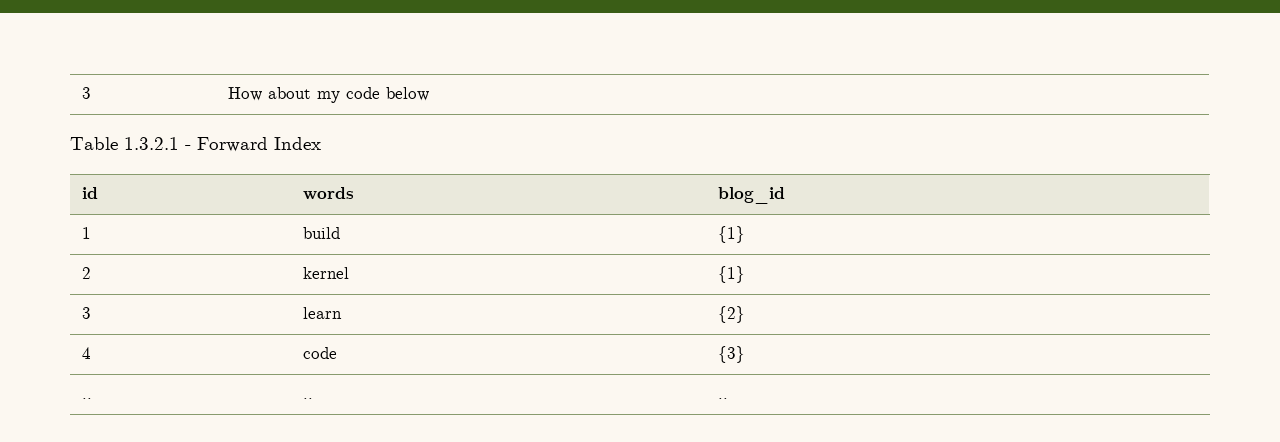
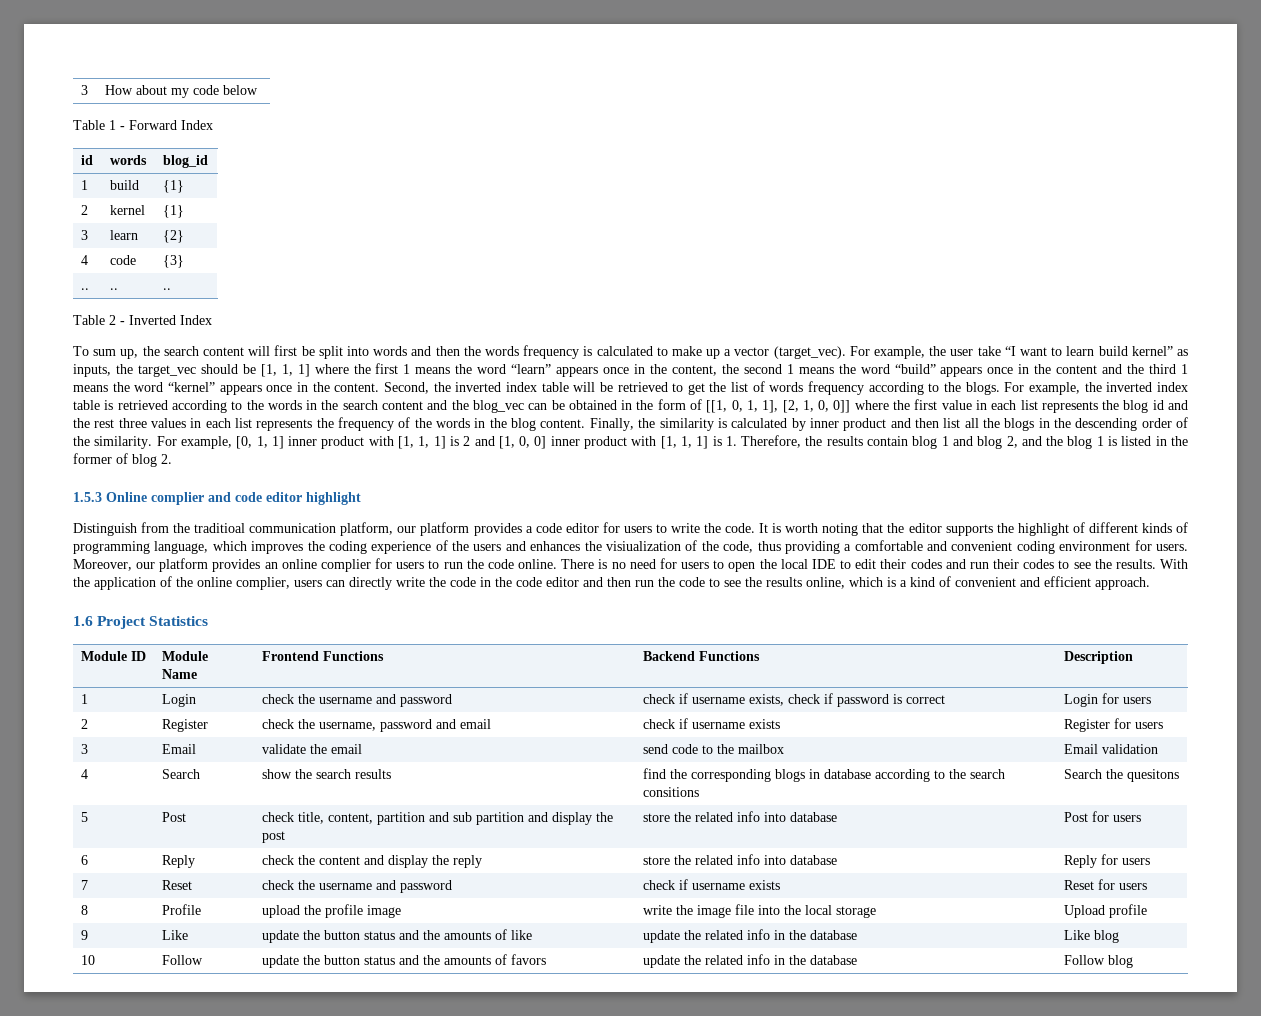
- Table 1.3.2.1 - Forward Index
+ Table 1 - Forward Index
+ Table 2 - Inverted Index
+ To sum up, the search content will first be split into words and then the words frequency is calculated to make up a vector (target_vec). For example, the user take “I want to learn build kernel” as inputs, the target_vec should be [1, 1, 1] where the first 1 means the word “learn” appears once in the content, the second 1 means the word “build” appears once in the content and the third 1 means the word “kernel” appears once in the content. Second, the inverted index table will be retrieved to get the list of words frequency according to the blogs. For example, the inverted index table is retrieved according to the words in the search content and the blog_vec can be obtained in the form of [[1, 0, 1, 1], [2, 1, 0, 0]] where the first value in each list represents the blog id and the rest three values in each list represents the frequency of the words in the blog content. Finally, the similarity is calculated by inner product and then list all the blogs in the descending order of the similarity. For example, [0, 1, 1] inner product with [1, 1, 1] is 2 and [1, 0, 0] inner product with [1, 1, 1] is 1. Therefore, the results contain blog 1 and blog 2, and the blog 1 is listed in the former of blog 2.
+ 1.5.3 Online complier and code editor highlight
+ Distinguish from the traditioal communication platform, our platform provides a code editor for users to write the code. It is worth noting that the editor supports the highlight of different kinds of programming language, which improves the coding experience of the users and enhances the visiualization of the code, thus providing a comfortable and convenient coding environment for users. Moreover, our platform provides an online complier for users to run the code online. There is no need for users to open the local IDE to edit their codes and run their codes to see the results. With the application of the online complier, users can directly write the code in the code editor and then run the code to see the results online, which is a kind of convenient and efficient approach.
+ 1.6 Project Statistics
+ Module ID | Module Name | Frontend Functions | Backend Functions | Description
+ 1 | Login | check the username and password | check if username exists, check if password is correct | Login for users
+ 2 | Register | check the username, password and email | check if username exists | Register for users
+ 3 | Email | validate the email | send code to the mailbox | Email validation
+ 4 | Search | show the search results | find the corresponding blogs in database according to the search consitions | Search the quesitons
+ 5 | Post | check title, content, partition and sub partition and display the post | store the related info into database | Post for users
+ 6 | Reply | check the content and display the reply | store the related info into database | Reply for users
+ 7 | Reset | check the username and password | check if username exists | Reset for users
+ 8 | Profile | upload the profile image | write the image file into the local storage | Upload profile
+ 9 | Like | update the button status and the amounts of like | update the related info in the database | Like blog
+ 10 | Follow | update the button status and the amounts of favors | update the related info in the database | Follow blog

